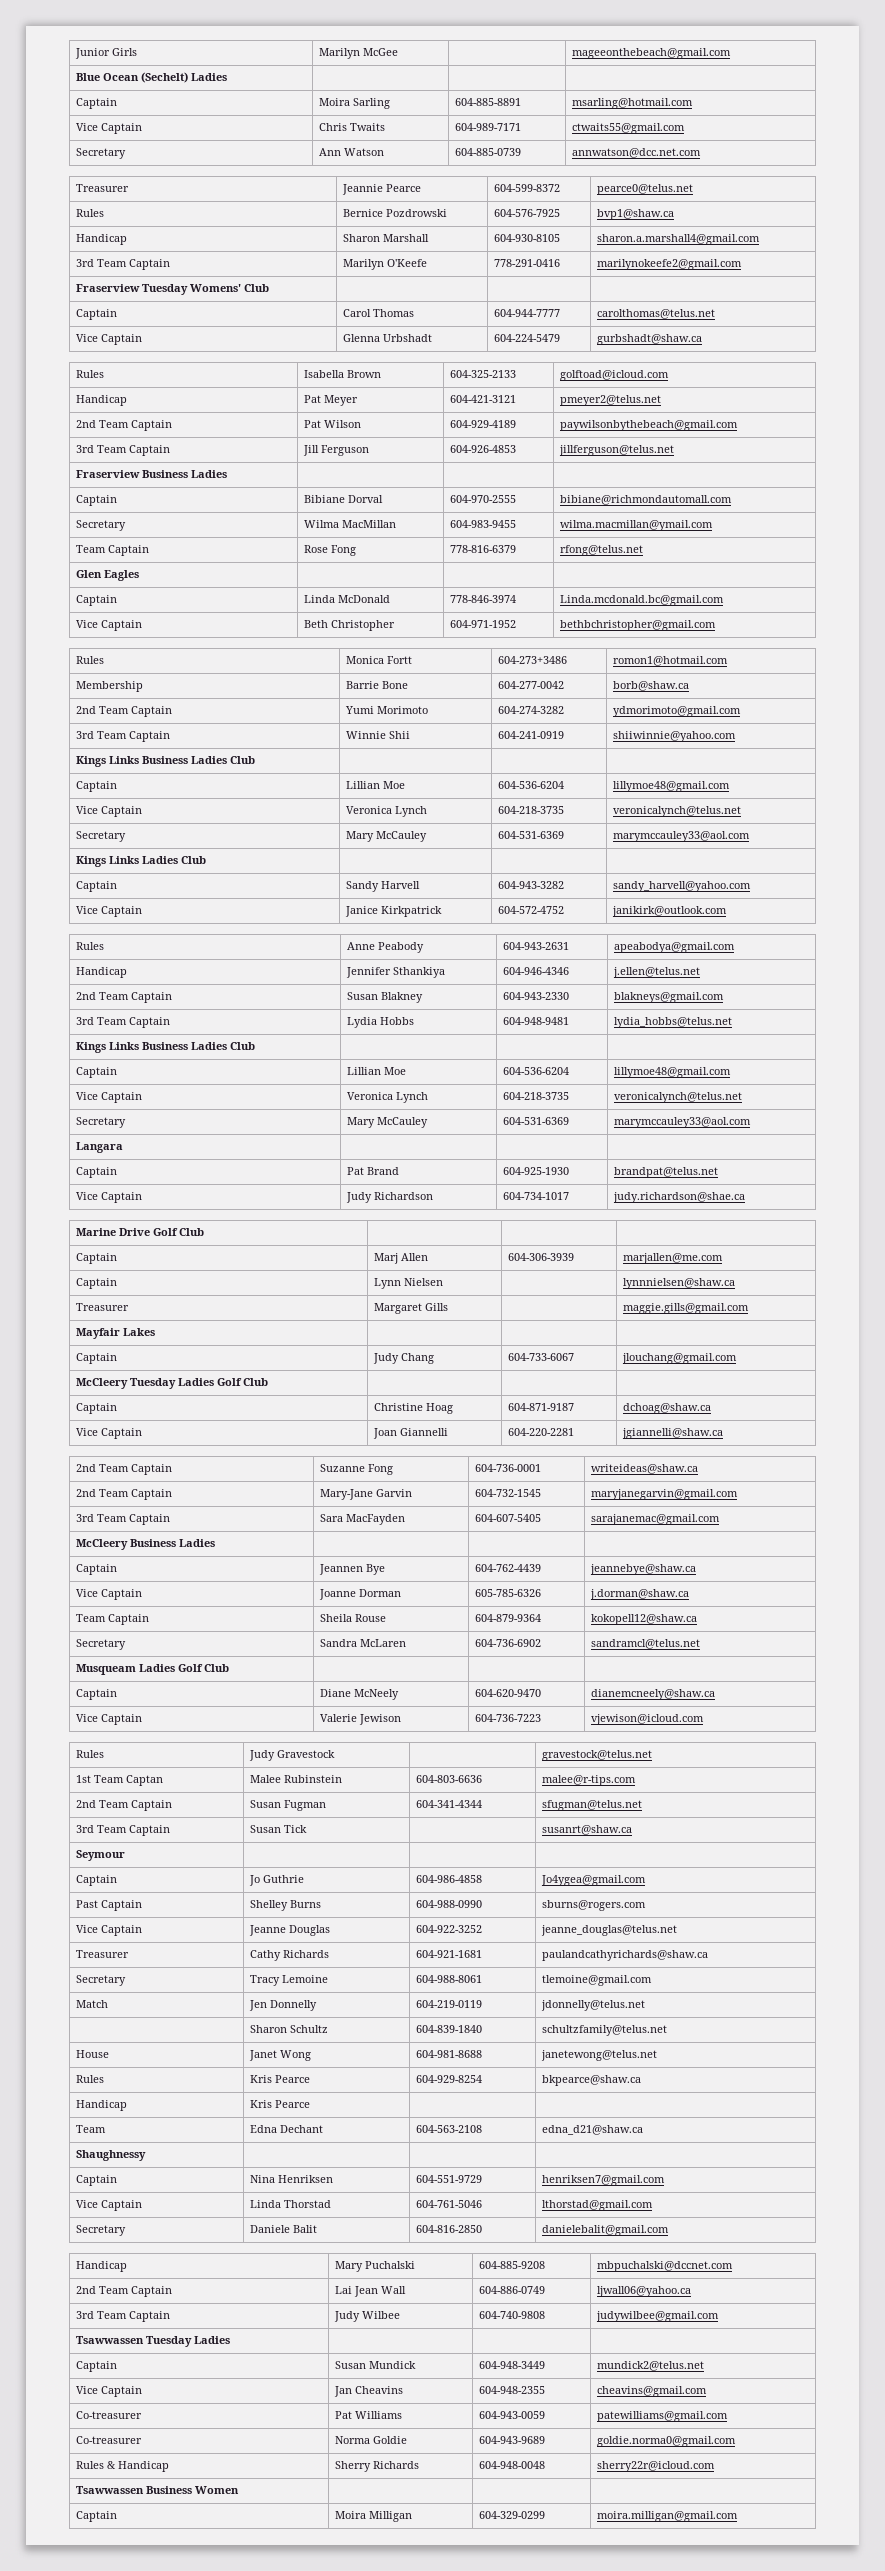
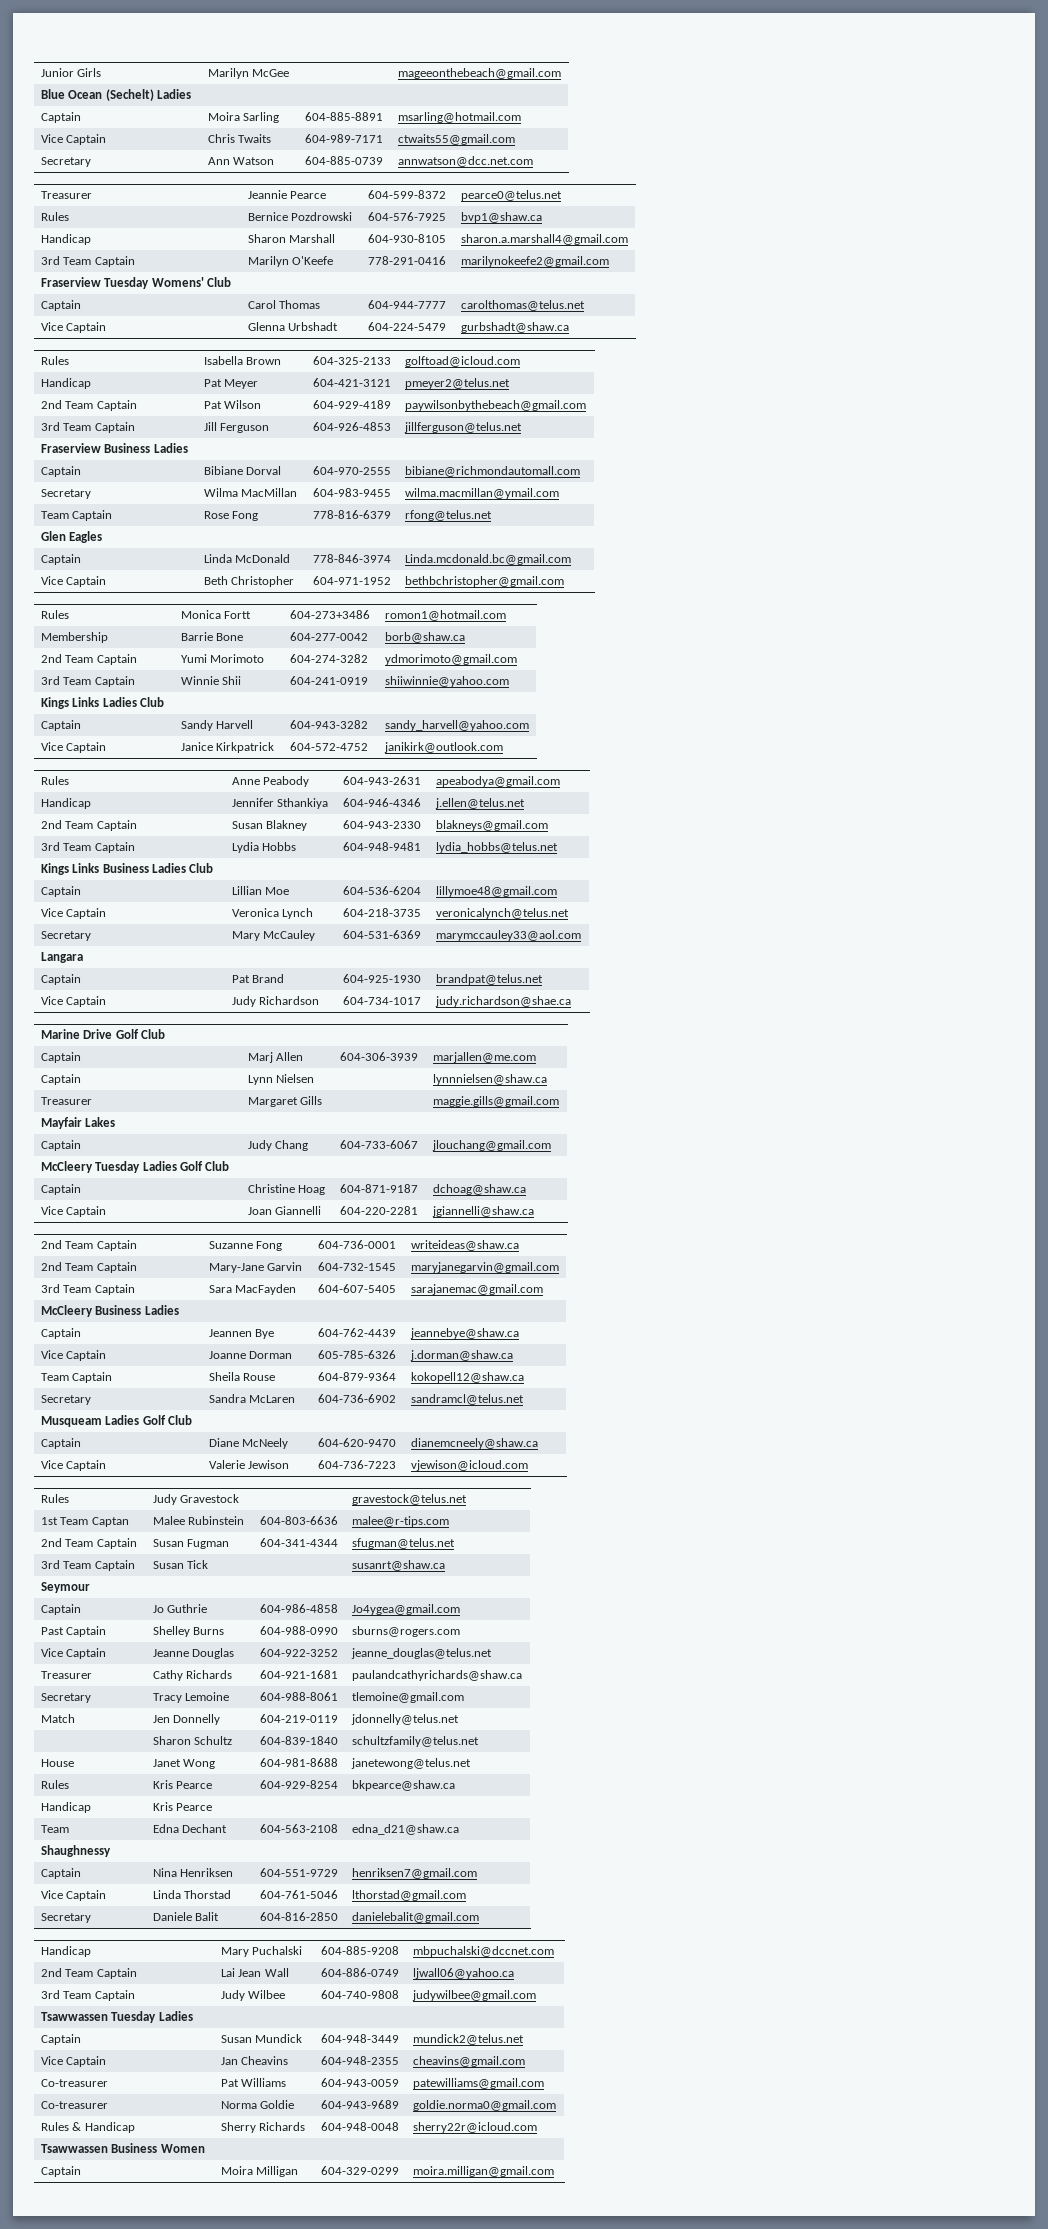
  3rd Team Captain | Winnie Shii | 604-241-0919 | shiiwinnie@yahoo.com
- Kings Links Business Ladies Club | | |
- Captain | Lillian Moe | 604-536-6204 | lillymoe48@gmail.com
- Vice Captain | Veronica Lynch | 604-218-3735 | veronicalynch@telus.net
- Secretary | Mary McCauley | 604-531-6369 | marymccauley33@aol.com

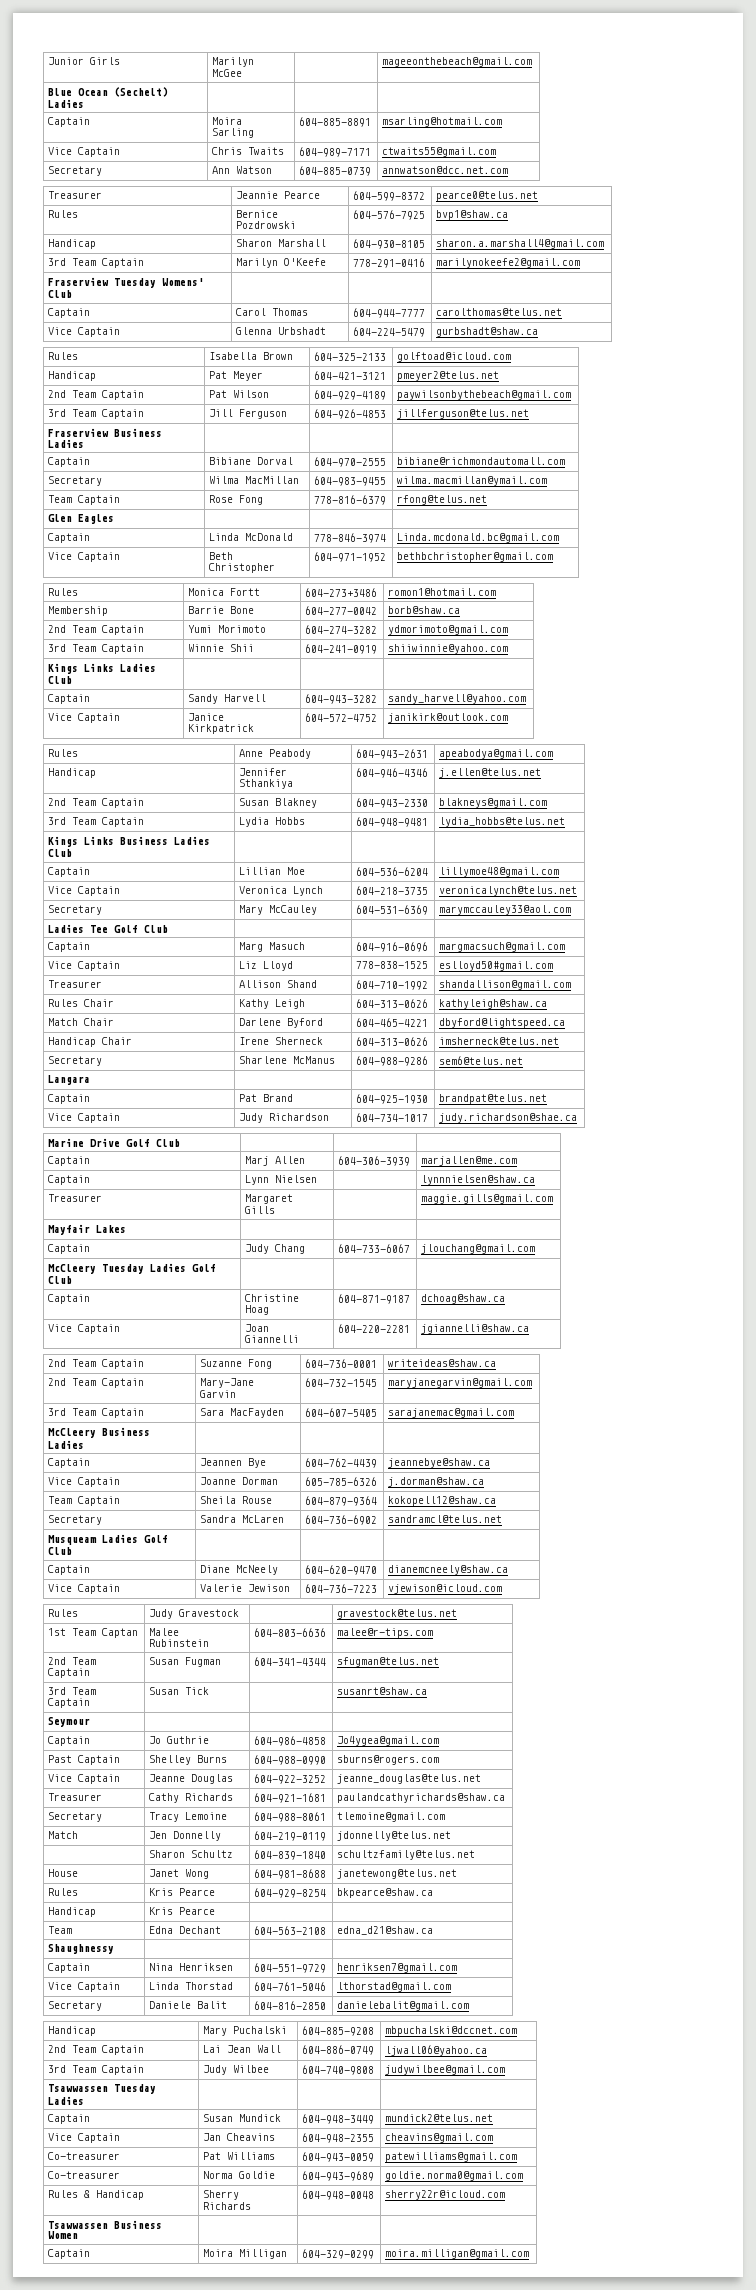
+ Ladies Tee Golf Club | | |
+ Captain | Marg Masuch | 604-916-0696 | margmacsuch@gmail.com
+ Vice Captain | Liz Lloyd | 778-838-1525 | eslloyd50#gmail.com
+ Treasurer | Allison Shand | 604-710-1992 | shandallison@gmail.com
+ Rules Chair | Kathy Leigh | 604-313-0626 | kathyleigh@shaw.ca
+ Match Chair | Darlene Byford | 604-465-4221 | dbyford@lightspeed.ca
+ Handicap Chair | Irene Sherneck | 604-313-0626 | imsherneck@telus.net
+ Secretary | Sharlene McManus | 604-988-9286 | sem6@telus.net

